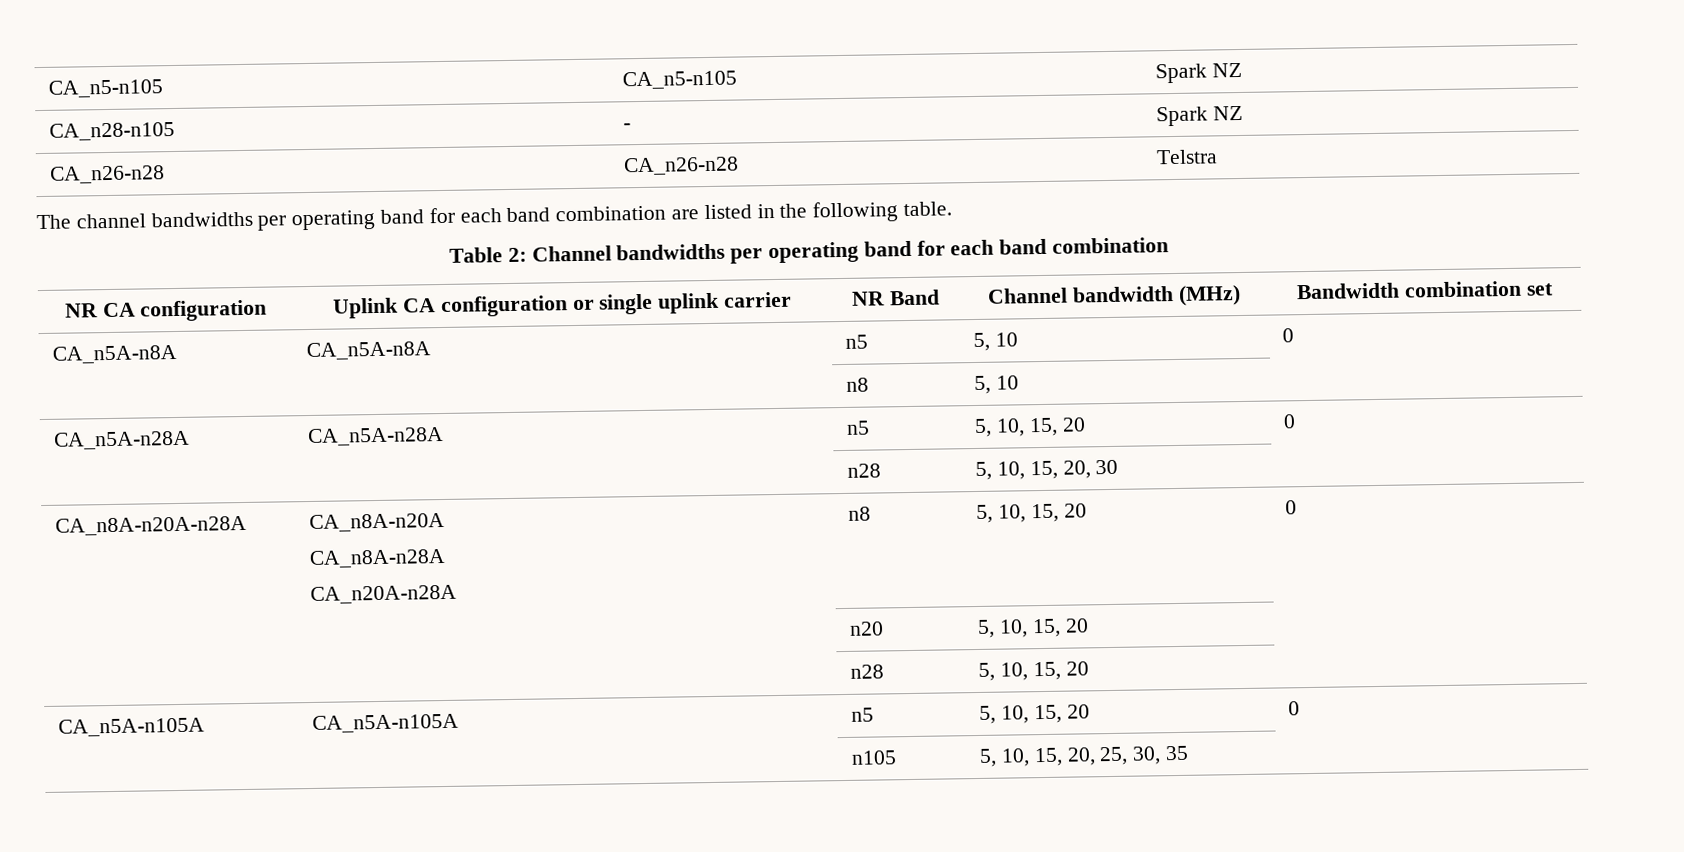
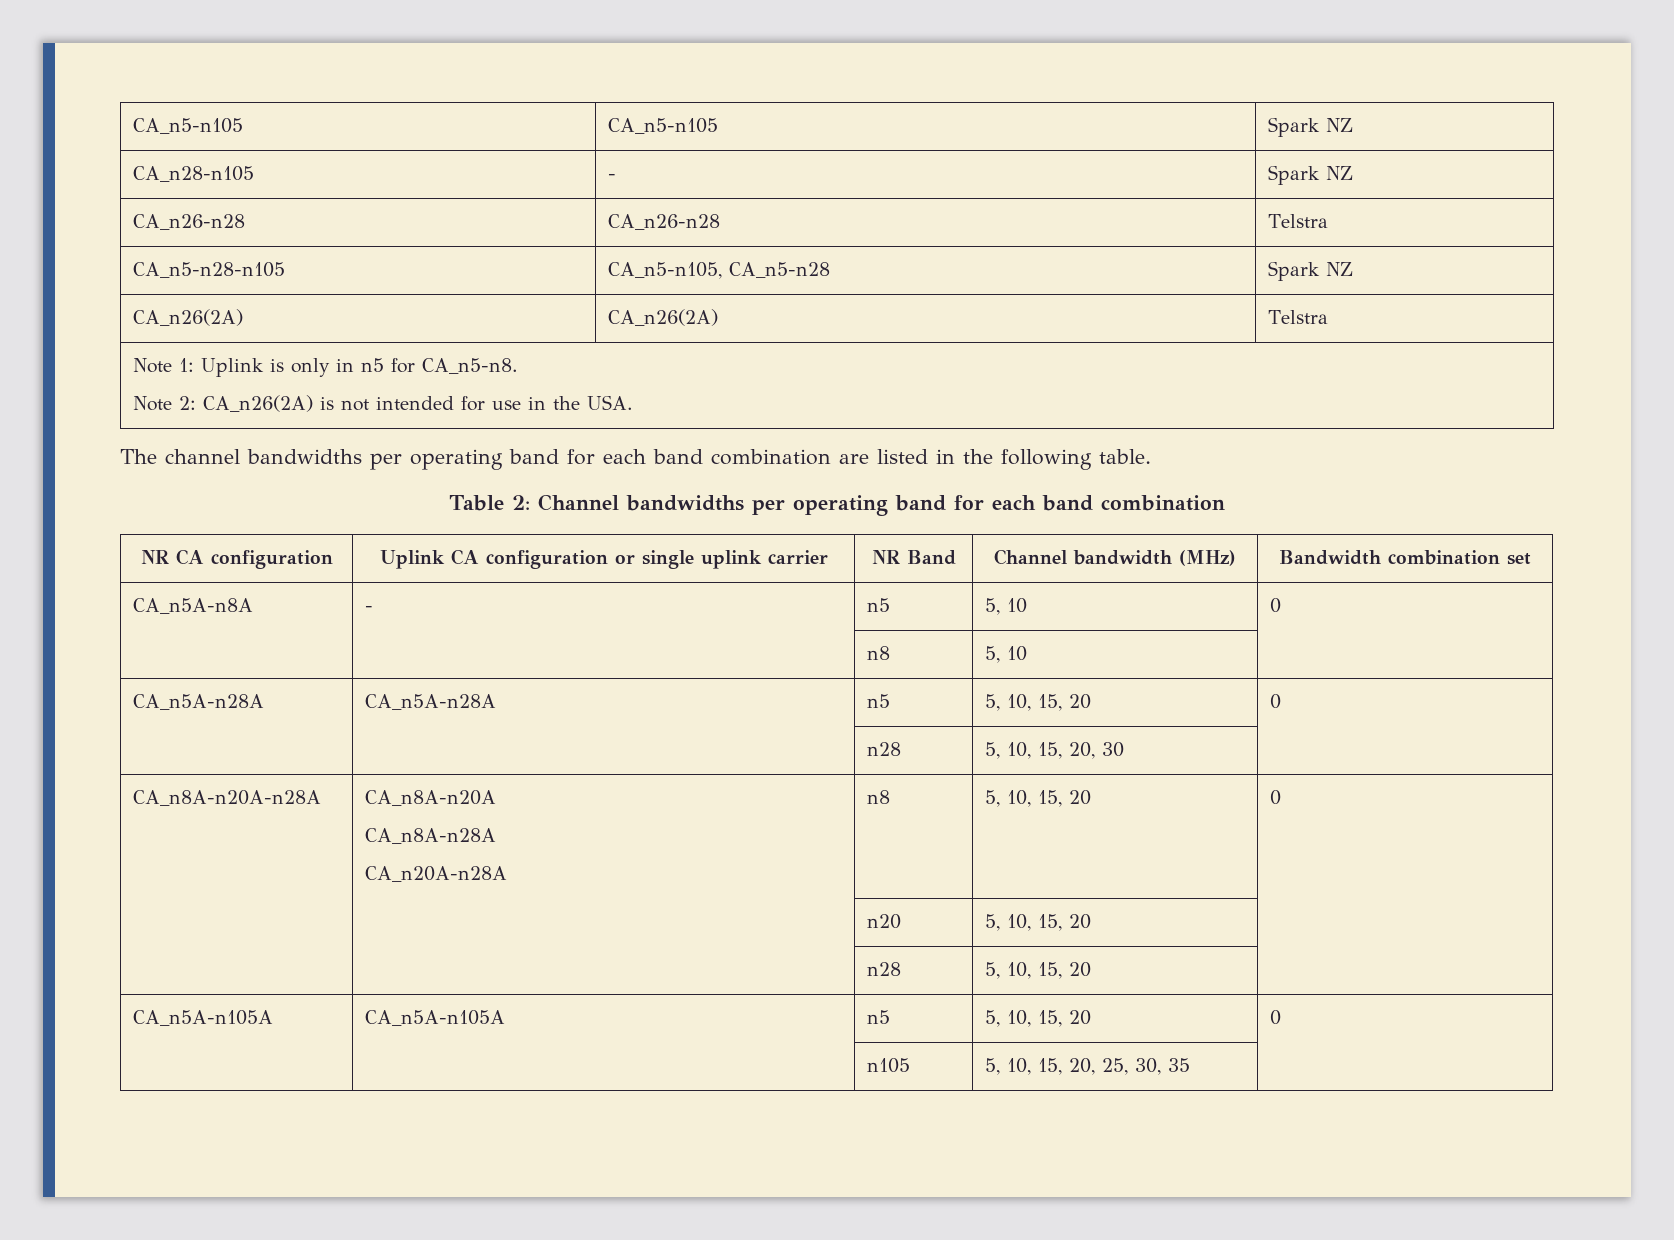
+ CA_n5-n28-n105 | CA_n5-n105, CA_n5-n28 | Spark NZ
+ CA_n26(2A) | CA_n26(2A) | Telstra
+ Note 1: Uplink is only in n5 for CA_n5-n8.
+ Note 2: CA_n26(2A) is not intended for use in the USA.
- CA_n5A-n8A | CA_n5A-n8A | n5 | 5, 10 | 0
+ CA_n5A-n8A | - | n5 | 5, 10 | 0

